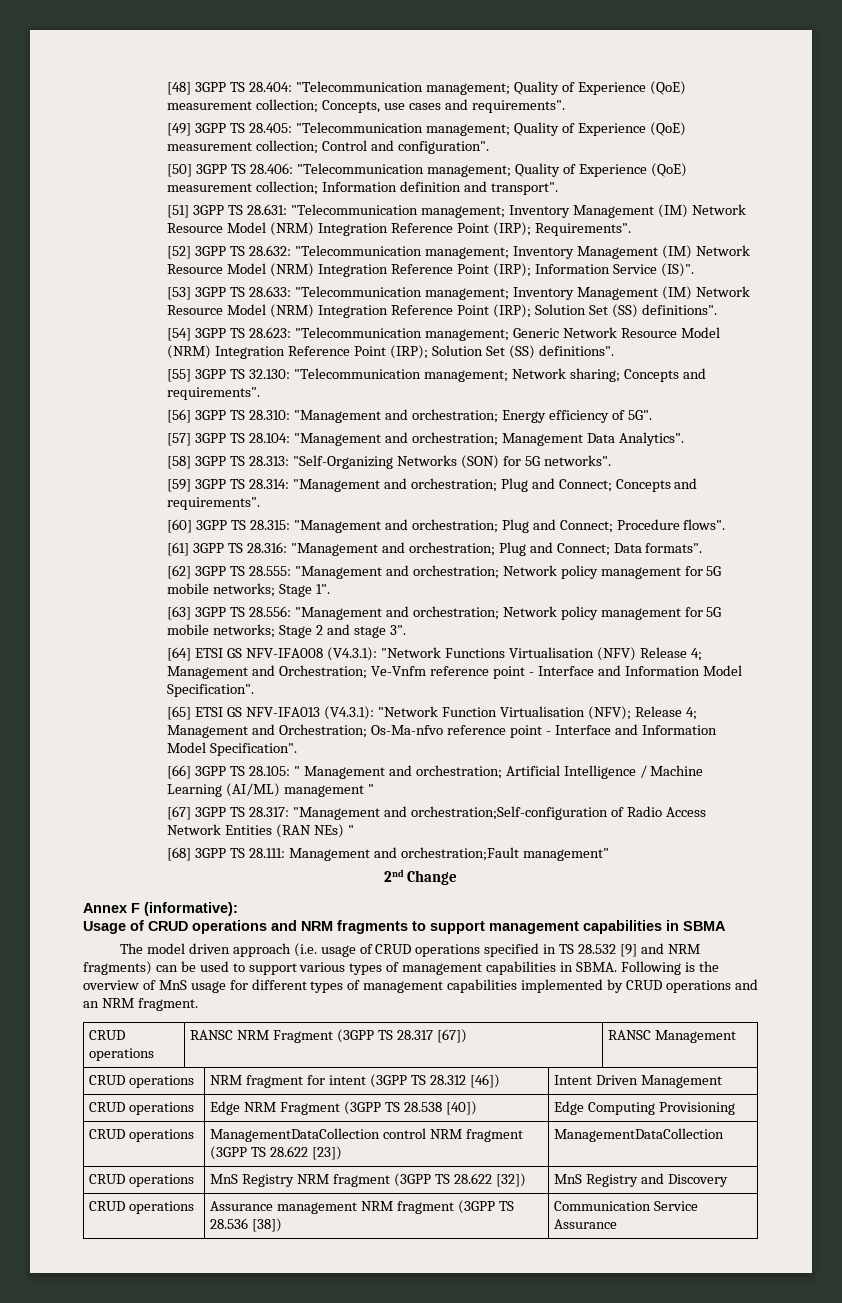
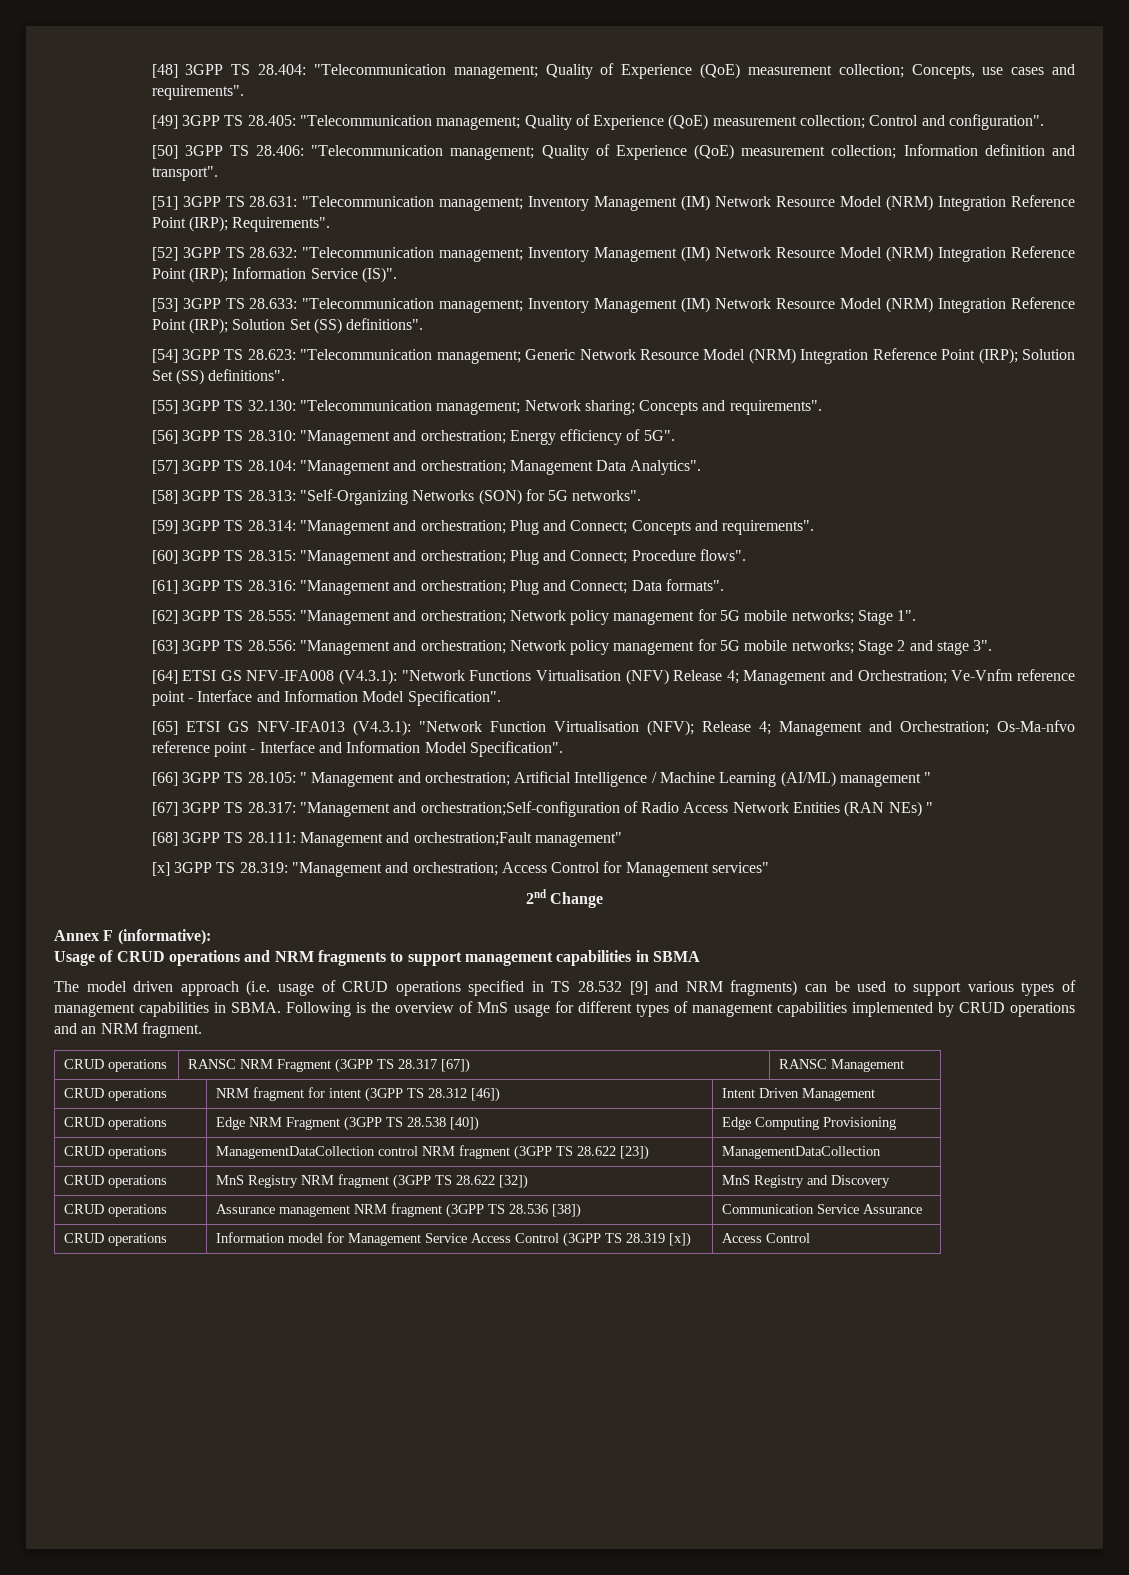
+ [x] 3GPP TS 28.319: "Management and orchestration; Access Control for Management services"
+ CRUD operations | Information model for Management Service Access Control (3GPP TS 28.319 [x]) | Access Control

